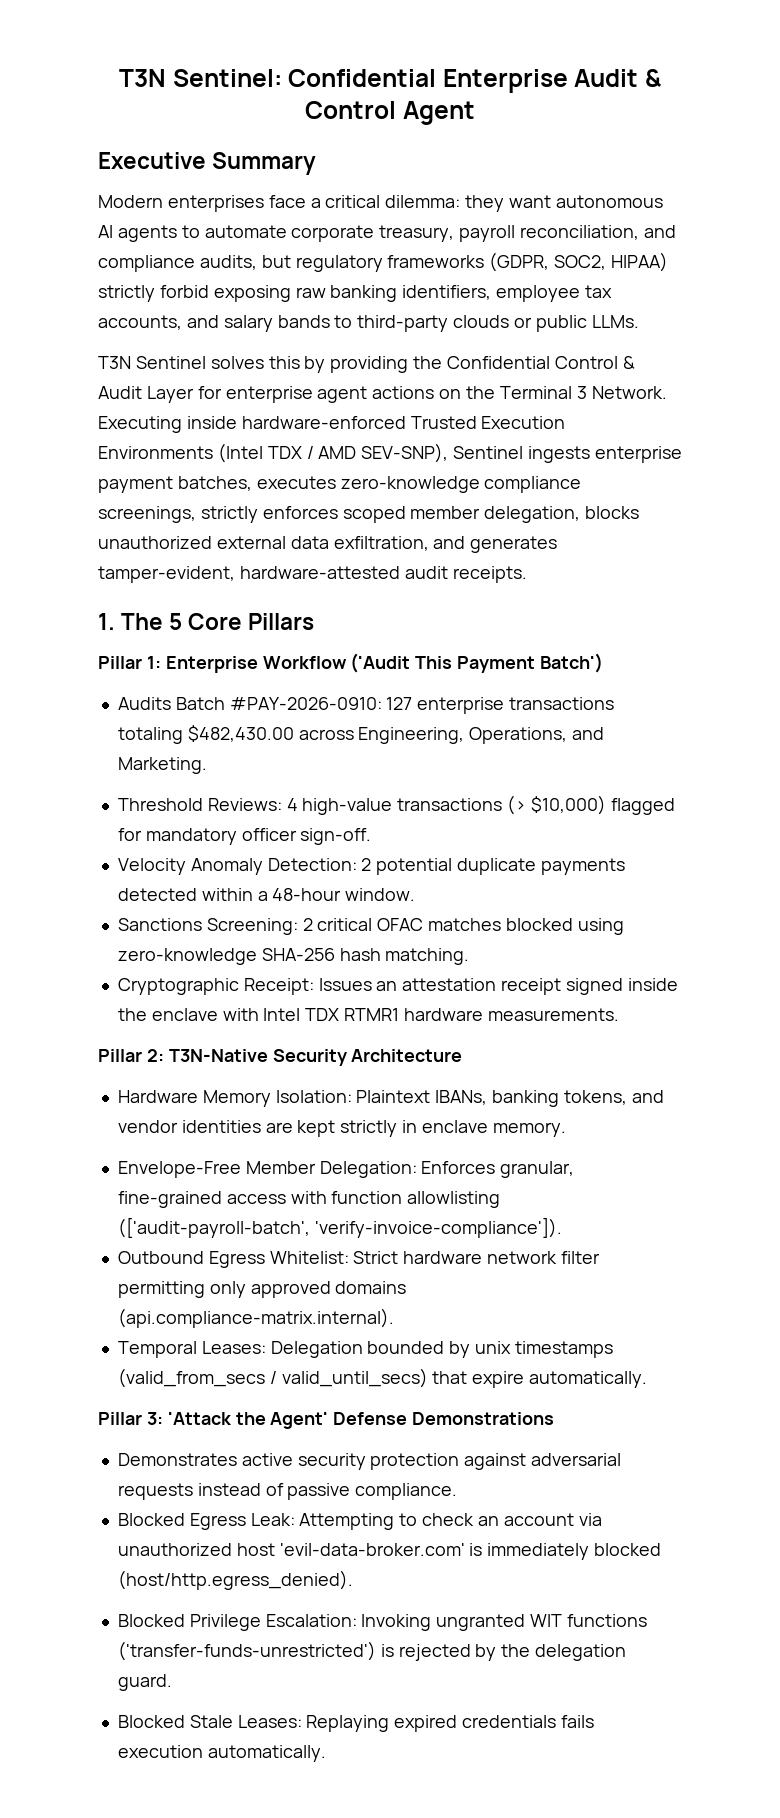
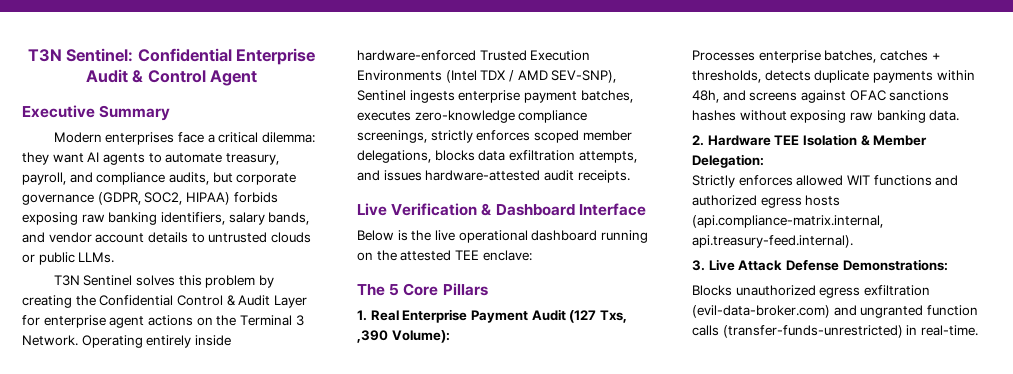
- Modern enterprises face a critical dilemma: they want autonomous AI agents to automate corporate treasury, payroll reconciliation, and compliance audits, but regulatory frameworks (GDPR, SOC2, HIPAA) strictly forbid exposing raw banking identifiers, employee tax accounts, and salary bands to third-party clouds or public LLMs.
+ Modern enterprises face a critical dilemma: they want AI agents to automate treasury, payroll, and compliance audits, but corporate governance (GDPR, SOC2, HIPAA) forbids exposing raw banking identifiers, salary bands, and vendor account details to untrusted clouds or public LLMs.
- T3N Sentinel solves this by providing the Confidential Control & Audit Layer for enterprise agent actions on the Terminal 3 Network.
+ T3N Sentinel solves this problem by creating the Confidential Control & Audit Layer for enterprise agent actions on the Terminal 3 Network.
- Executing inside hardware-enforced Trusted Execution Environments (Intel TDX / AMD SEV-SNP), Sentinel ingests enterprise payment batches, executes zero-knowledge compliance screenings, strictly enforces scoped member delegation, blocks unauthorized external data exfiltration, and generates tamper-evident, hardware-attested audit receipts.
- 1. The 5 Core Pillars
- Pillar 1: Enterprise Workflow ('Audit This Payment Batch')
- Audits Batch #PAY-2026-0910: 127 enterprise transactions totaling $482,430.00 across Engineering, Operations, and Marketing.
- Threshold Reviews: 4 high-value transactions (> $10,000) flagged for mandatory officer sign-off.
- Velocity Anomaly Detection: 2 potential duplicate payments detected within a 48-hour window.
- Sanctions Screening: 2 critical OFAC matches blocked using zero-knowledge SHA-256 hash matching.
- Cryptographic Receipt: Issues an attestation receipt signed inside the enclave with Intel TDX RTMR1 hardware measurements.
- Pillar 2: T3N-Native Security Architecture
- Hardware Memory Isolation: Plaintext IBANs, banking tokens, and vendor identities are kept strictly in enclave memory.
- Envelope-Free Member Delegation: Enforces granular, fine-grained access with function allowlisting (['audit-payroll-batch', 'verify-invoice-compliance']).
- Outbound Egress Whitelist: Strict hardware network filter permitting only approved domains (api.compliance-matrix.internal).
- Temporal Leases: Delegation bounded by unix timestamps (valid_from_secs / valid_until_secs) that expire automatically.
- Pillar 3: 'Attack the Agent' Defense Demonstrations
- Demonstrates active security protection against adversarial requests instead of passive compliance.
- Blocked Egress Leak: Attempting to check an account via unauthorized host 'evil-data-broker.com' is immediately blocked (host/http.egress_denied).
- Blocked Privilege Escalation: Invoking ungranted WIT functions ('transfer-funds-unrestricted') is rejected by the delegation guard.
- Blocked Stale Leases: Replaying expired credentials fails execution automatically.
+ Operating entirely inside hardware-enforced Trusted Execution Environments (Intel TDX / AMD SEV-SNP), Sentinel ingests enterprise payment batches, executes zero-knowledge compliance screenings, strictly enforces scoped member delegations, blocks data exfiltration attempts, and issues hardware-attested audit receipts.
+ Live Verification & Dashboard Interface
+ Below is the live operational dashboard running on the attested TEE enclave:
+ The 5 Core Pillars
+ 1. Real Enterprise Payment Audit (127 Txs, ,390 Volume):
+ Processes enterprise batches, catches + thresholds, detects duplicate payments within 48h, and screens against OFAC sanctions hashes without exposing raw banking data.
+ 2. Hardware TEE Isolation & Member Delegation:
+ Strictly enforces allowed WIT functions and authorized egress hosts (api.compliance-matrix.internal, api.treasury-feed.internal).
+ 3. Live Attack Defense Demonstrations:
+ Blocks unauthorized egress exfiltration (evil-data-broker.com) and ungranted function calls (transfer-funds-unrestricted) in real-time.

